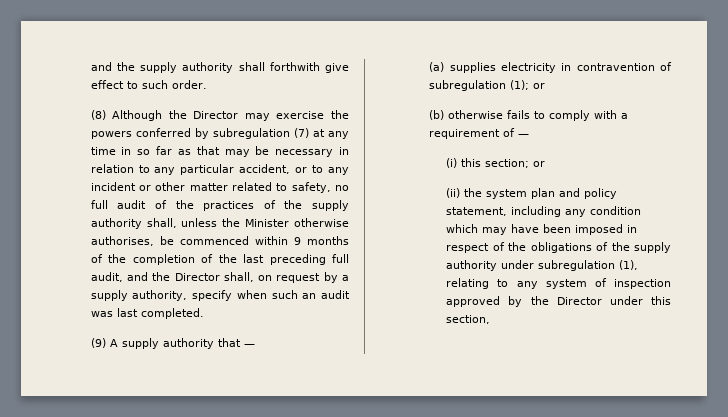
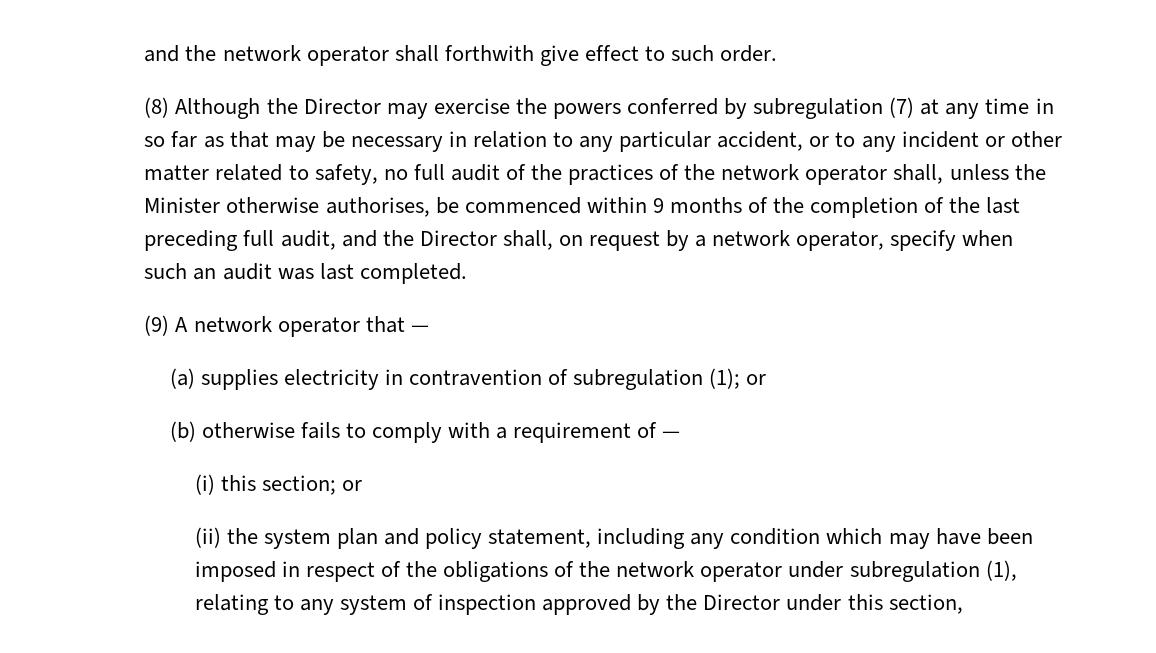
- and the supply authority shall forthwith give effect to such order.
+ and the network operator shall forthwith give effect to such order.
- (8) Although the Director may exercise the powers conferred by subregulation (7) at any time in so far as that may be necessary in relation to any particular accident, or to any incident or other matter related to safety, no full audit of the practices of the supply authority shall, unless the Minister otherwise authorises, be commenced within 9 months of the completion of the last preceding full audit, and the Director shall, on request by a supply authority, specify when such an audit was last completed.
+ (8) Although the Director may exercise the powers conferred by subregulation (7) at any time in so far as that may be necessary in relation to any particular accident, or to any incident or other matter related to safety, no full audit of the practices of the network operator shall, unless the Minister otherwise authorises, be commenced within 9 months of the completion of the last preceding full audit, and the Director shall, on request by a network operator, specify when such an audit was last completed.
- (9) A supply authority that —
+ (9) A network operator that —
- (ii) the system plan and policy statement, including any condition which may have been imposed in respect of the obligations of the supply authority under subregulation (1), relating to any system of inspection approved by the Director under this section,
+ (ii) the system plan and policy statement, including any condition which may have been imposed in respect of the obligations of the network operator under subregulation (1), relating to any system of inspection approved by the Director under this section,

